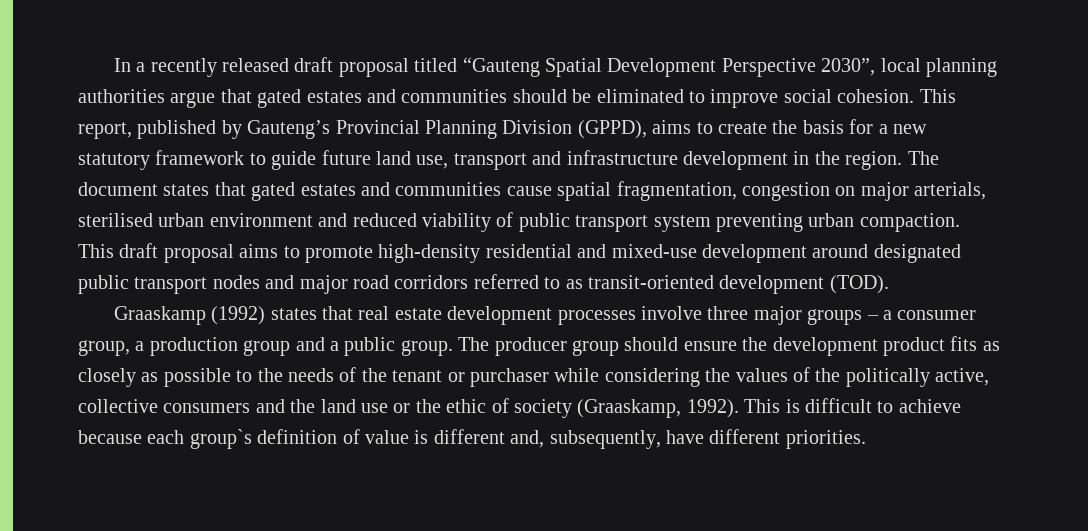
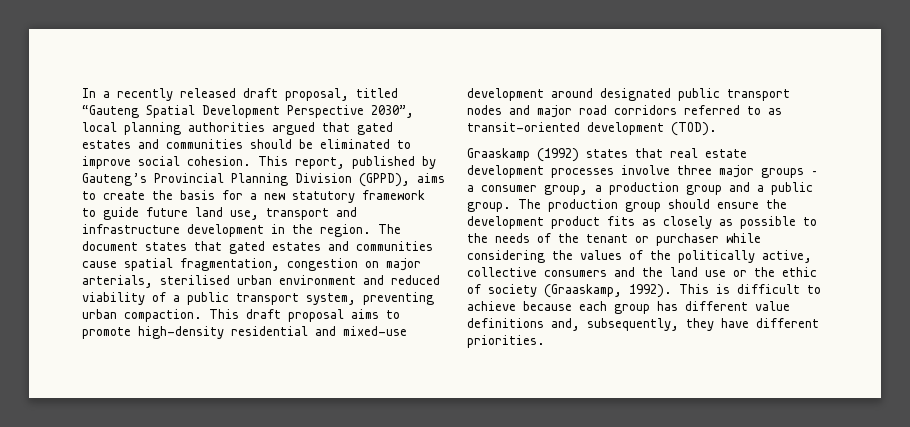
- In a recently released draft proposal titled “Gauteng Spatial Development Perspective 2030”, local planning authorities argue that gated estates and communities should be eliminated to improve social cohesion.
+ In a recently released draft proposal, titled “Gauteng Spatial Development Perspective 2030”, local planning authorities argued that gated estates and communities should be eliminated to improve social cohesion.
- The document states that gated estates and communities cause spatial fragmentation, congestion on major arterials, sterilised urban environment and reduced viability of public transport system preventing urban compaction.
+ The document states that gated estates and communities cause spatial fragmentation, congestion on major arterials, sterilised urban environment and reduced viability of a public transport system, preventing urban compaction.
- The producer group should ensure the development product fits as closely as possible to the needs of the tenant or purchaser while considering the values of the politically active, collective consumers and the land use or the ethic of society (Graaskamp, 1992).
+ The production group should ensure the development product fits as closely as possible to the needs of the tenant or purchaser while considering the values of the politically active, collective consumers and the land use or the ethic of society (Graaskamp, 1992).
- This is difficult to achieve because each group`s definition of value is different and, subsequently, have different priorities.
+ This is difficult to achieve because each group has different value definitions and, subsequently, they have different priorities.

